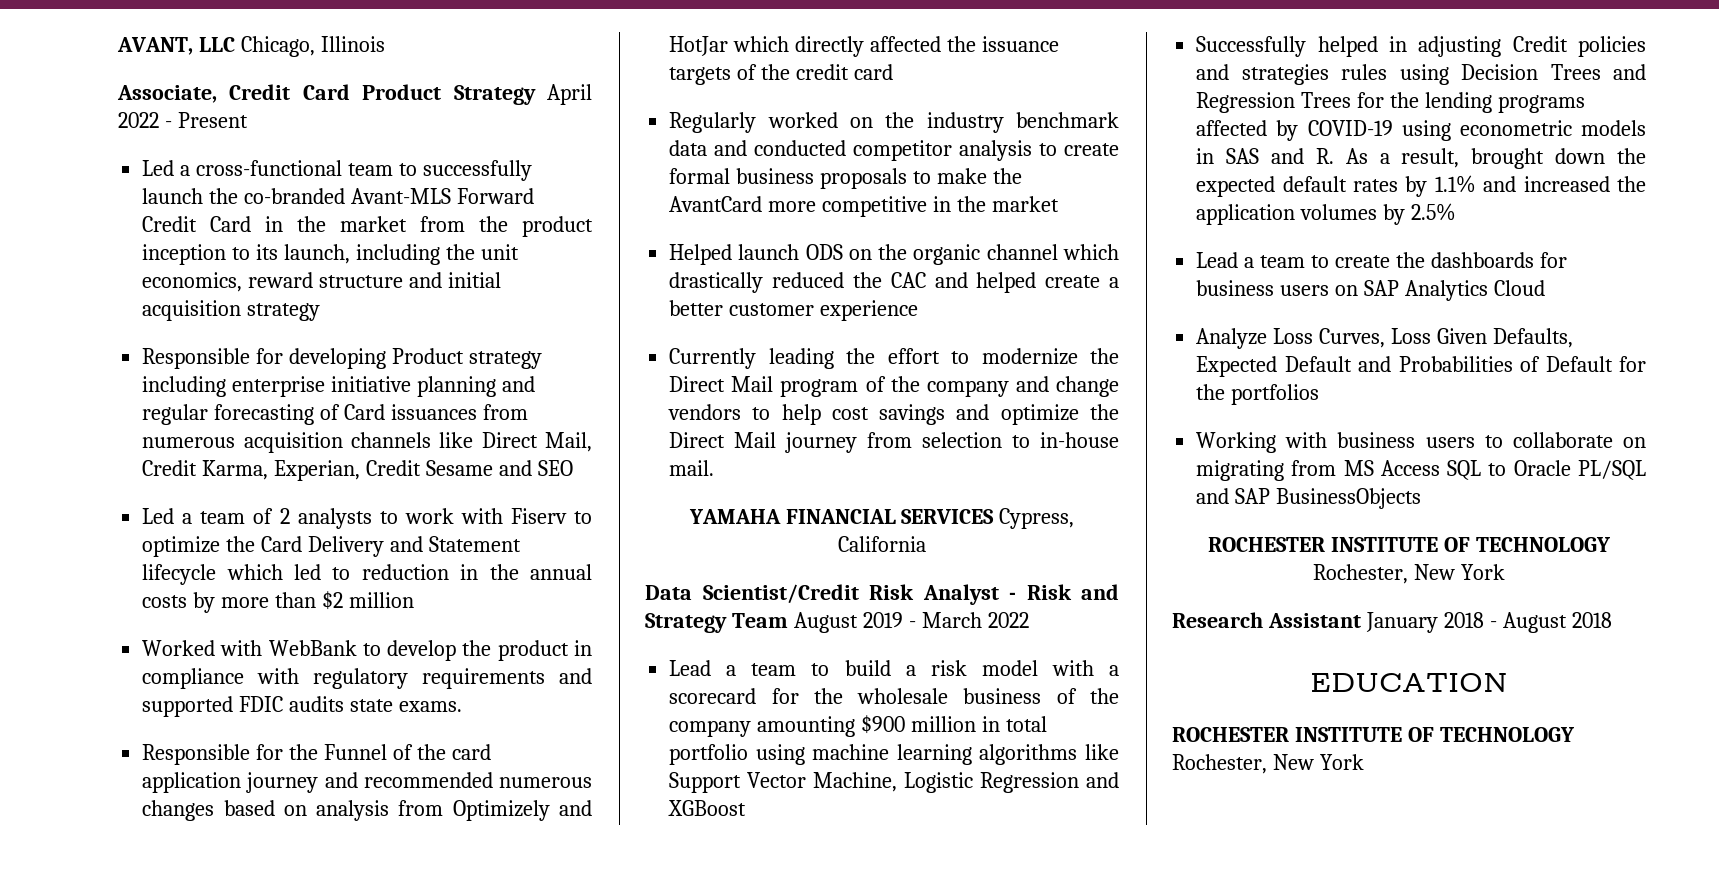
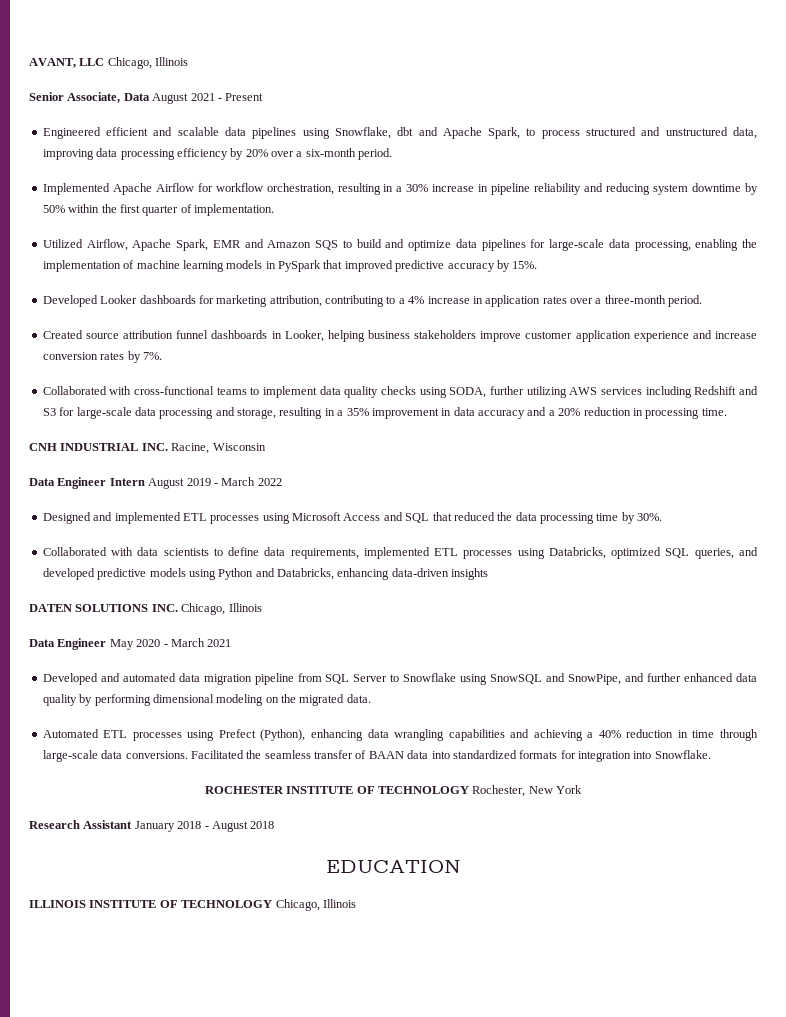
- Associate, Credit Card Product Strategy April 2022 - Present
- Led a cross-functional team to successfully launch the co-branded Avant-MLS Forward Credit Card in the market from the product inception to its launch, including the unit economics, reward structure and initial acquisition strategy
- Responsible for developing Product strategy including enterprise initiative planning and regular forecasting of Card issuances from numerous acquisition channels like Direct Mail, Credit Karma, Experian, Credit Sesame and SEO
- Led a team of 2 analysts to work with Fiserv to optimize the Card Delivery and Statement lifecycle which led to reduction in the annual costs by more than $2 million
- Worked with WebBank to develop the product in compliance with regulatory requirements and supported FDIC audits state exams.
- Responsible for the Funnel of the card application journey and recommended numerous changes based on analysis from Optimizely and HotJar which directly affected the issuance targets of the credit card
- Regularly worked on the industry benchmark data and conducted competitor analysis to create formal business proposals to make the AvantCard more competitive in the market
- Helped launch ODS on the organic channel which drastically reduced the CAC and helped create a better customer experience
- Currently leading the effort to modernize the Direct Mail program of the company and change vendors to help cost savings and optimize the Direct Mail journey from selection to in-house mail.
- YAMAHA FINANCIAL SERVICES Cypress, California
- Data Scientist/Credit Risk Analyst - Risk and Strategy Team August 2019 - March 2022
+ Senior Associate, Data August 2021 - Present
+ Engineered efficient and scalable data pipelines using Snowflake, dbt and Apache Spark, to process structured and unstructured data, improving data processing efficiency by 20% over a six-month period.
+ Implemented Apache Airflow for workflow orchestration, resulting in a 30% increase in pipeline reliability and reducing system downtime by 50% within the first quarter of implementation.
+ Utilized Airflow, Apache Spark, EMR and Amazon SQS to build and optimize data pipelines for large-scale data processing, enabling the implementation of machine learning models in PySpark that improved predictive accuracy by 15%.
+ Developed Looker dashboards for marketing attribution, contributing to a 4% increase in application rates over a three-month period.
+ Created source attribution funnel dashboards in Looker, helping business stakeholders improve customer application experience and increase conversion rates by 7%.
+ Collaborated with cross-functional teams to implement data quality checks using SODA, further utilizing AWS services including Redshift and S3 for large-scale data processing and storage, resulting in a 35% improvement in data accuracy and a 20% reduction in processing time.
+ CNH INDUSTRIAL INC. Racine, Wisconsin
+ Data Engineer Intern August 2019 - March 2022
- Lead a team to build a risk model with a scorecard for the wholesale business of the company amounting $900 million in total portfolio using machine learning algorithms like Support Vector Machine, Logistic Regression and XGBoost
- Successfully helped in adjusting Credit policies and strategies rules using Decision Trees and Regression Trees for the lending programs affected by COVID-19 using econometric models in SAS and R. As a result, brought down the expected default rates by 1.1% and increased the application volumes by 2.5%
- Lead a team to create the dashboards for business users on SAP Analytics Cloud
- Analyze Loss Curves, Loss Given Defaults, Expected Default and Probabilities of Default for the portfolios
- Working with business users to collaborate on migrating from MS Access SQL to Oracle PL/SQL and SAP BusinessObjects
+ Designed and implemented ETL processes using Microsoft Access and SQL that reduced the data processing time by 30%.
+ Collaborated with data scientists to define data requirements, implemented ETL processes using Databricks, optimized SQL queries, and developed predictive models using Python and Databricks, enhancing data-driven insights
+ DATEN SOLUTIONS INC. Chicago, Illinois
+ Data Engineer May 2020 - March 2021
+ Developed and automated data migration pipeline from SQL Server to Snowflake using SnowSQL and SnowPipe, and further enhanced data quality by performing dimensional modeling on the migrated data.
+ Automated ETL processes using Prefect (Python), enhancing data wrangling capabilities and achieving a 40% reduction in time through large-scale data conversions. Facilitated the seamless transfer of BAAN data into standardized formats for integration into Snowflake.
  EDUCATION
- ROCHESTER INSTITUTE OF TECHNOLOGY Rochester, New York
+ ILLINOIS INSTITUTE OF TECHNOLOGY Chicago, Illinois

